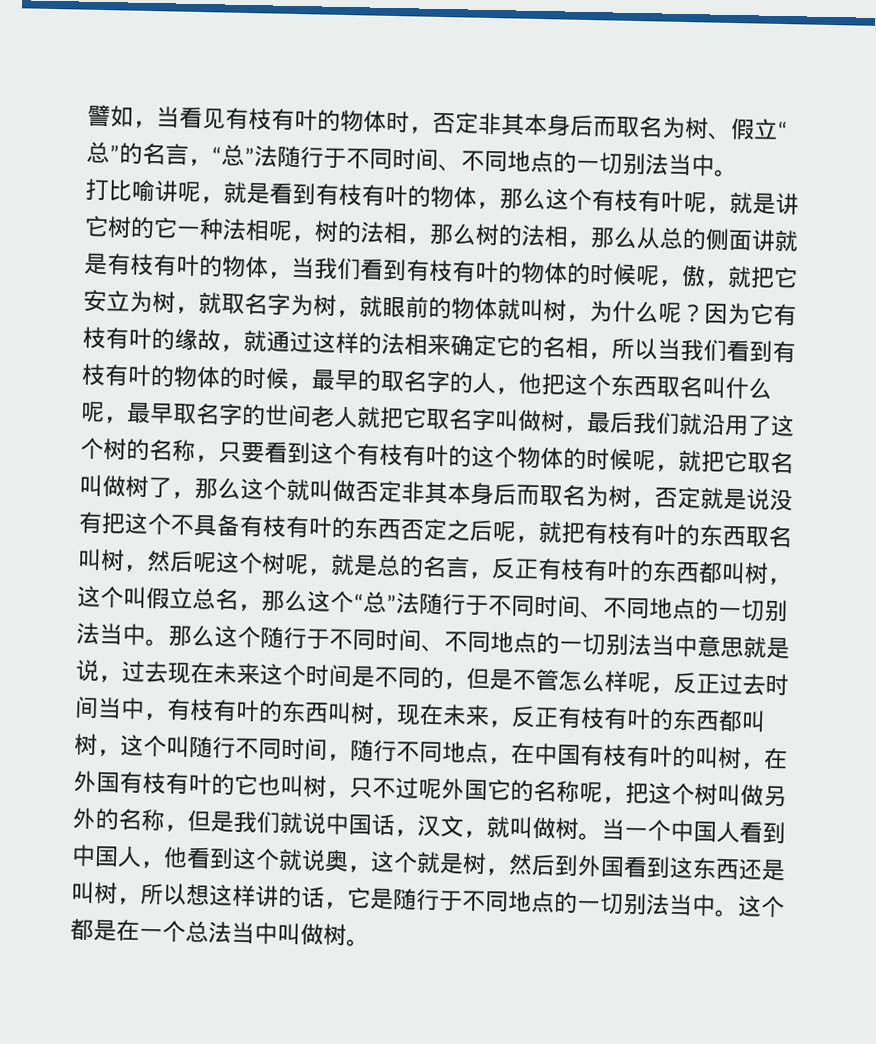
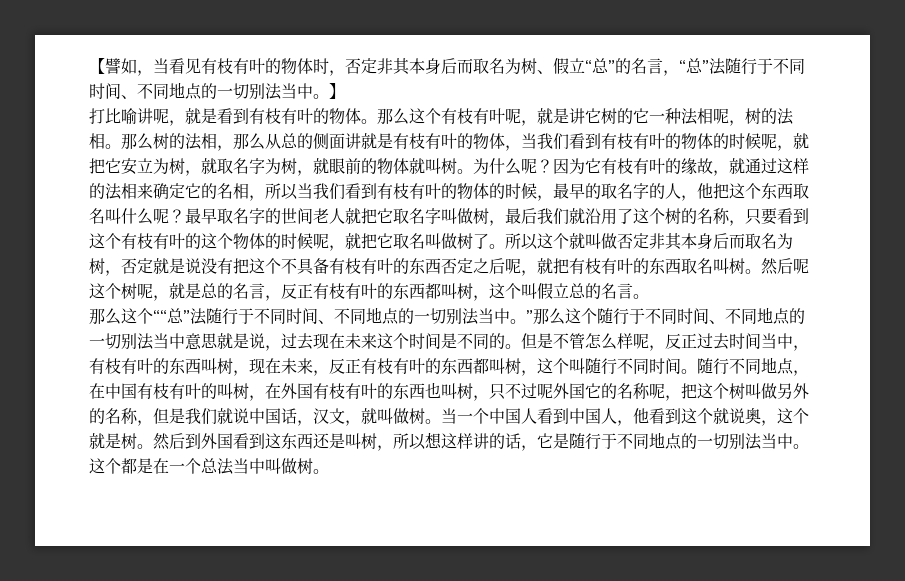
- 譬如，当看见有枝有叶的物体时，否定非其本身后而取名为树、假立“总”的名言，“总”法随行于不同时间、不同地点的一切别法当中。
+ 【譬如，当看见有枝有叶的物体时，否定非其本身后而取名为树、假立“总”的名言，“总”法随行于不同时间、不同地点的一切别法当中。】
- 打比喻讲呢，就是看到有枝有叶的物体，那么这个有枝有叶呢，就是讲它树的它一种法相呢，树的法相，那么树的法相，那么从总的侧面讲就是有枝有叶的物体，当我们看到有枝有叶的物体的时候呢，傲，就把它安立为树，就取名字为树，就眼前的物体就叫树，为什么呢？
+ 打比喻讲呢，就是看到有枝有叶的物体。那么这个有枝有叶呢，就是讲它树的它一种法相呢，树的法相。那么树的法相，那么从总的侧面讲就是有枝有叶的物体，当我们看到有枝有叶的物体的时候呢，就把它安立为树，就取名字为树，就眼前的物体就叫树。为什么呢？
- 因为它有枝有叶的缘故，就通过这样的法相来确定它的名相，所以当我们看到有枝有叶的物体的时候，最早的取名字的人，他把这个东西取名叫什么呢，最早取名字的世间老人就把它取名字叫做树，最后我们就沿用了这个树的名称，只要看到这个有枝有叶的这个物体的时候呢，就把它取名叫做树了，那么这个就叫做否定非其本身后而取名为树，否定就是说没有把这个不具备有枝有叶的东西否定之后呢，就把有枝有叶的东西取名叫树，然后呢这个树呢，就是总的名言，反正有枝有叶的东西都叫树，这个叫假立总名，那么这个“总”法随行于不同时间、不同地点的一切别法当中。那么这个随行于不同时间、不同地点的一切别法当中意思就是说，过去现在未来这个时间是不同的，但是不管怎么样呢，反正过去时间当中，有枝有叶的东西叫树，现在未来，反正有枝有叶的东西都叫树，这个叫随行不同时间，随行不同地点，在中国有枝有叶的叫树，在外国有枝有叶的它也叫树，只不过呢外国它的名称呢，把这个树叫做另外的名称，但是我们就说中国话，汉文，就叫做树。
+ 因为它有枝有叶的缘故，就通过这样的法相来确定它的名相，所以当我们看到有枝有叶的物体的时候，最早的取名字的人，他把这个东西取名叫什么呢？最早取名字的世间老人就把它取名字叫做树，最后我们就沿用了这个树的名称，只要看到这个有枝有叶的这个物体的时候呢，就把它取名叫做树了。所以这个就叫做否定非其本身后而取名为树，否定就是说没有把这个不具备有枝有叶的东西否定之后呢，就把有枝有叶的东西取名叫树。然后呢这个树呢，就是总的名言，反正有枝有叶的东西都叫树，这个叫假立总的名言。
+ 那么这个““总”法随行于不同时间、不同地点的一切别法当中。”那么这个随行于不同时间、不同地点的一切别法当中意思就是说，过去现在未来这个时间是不同的。但是不管怎么样呢，反正过去时间当中，有枝有叶的东西叫树，现在未来，反正有枝有叶的东西都叫树，这个叫随行不同时间。随行不同地点，在中国有枝有叶的叫树，在外国有枝有叶的东西也叫树，只不过呢外国它的名称呢，把这个树叫做另外的名称，但是我们就说中国话，汉文，就叫做树。
- 当一个中国人看到中国人，他看到这个就说奥，这个就是树，然后到外国看到这东西还是叫树，所以想这样讲的话，它是随行于不同地点的一切别法当中。
+ 当一个中国人看到中国人，他看到这个就说奥，这个就是树。然后到外国看到这东西还是叫树，所以想这样讲的话，它是随行于不同地点的一切别法当中。

